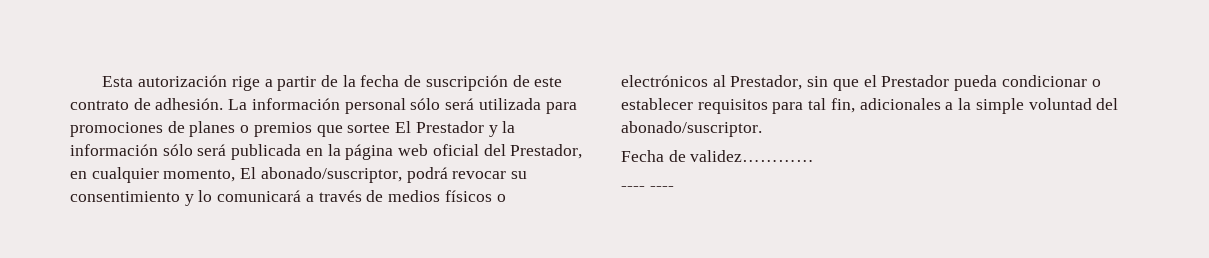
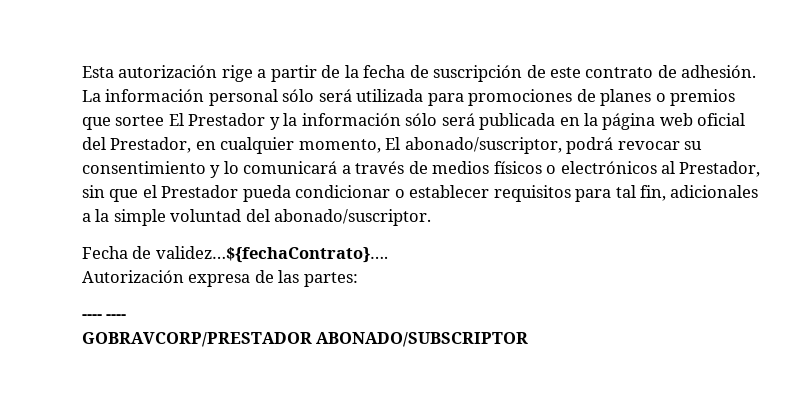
- Fecha de validez…………
+ Fecha de validez…${fechaContrato}….
+ Autorización expresa de las partes:
+ GOBRAVCORP/PRESTADOR ABONADO/SUBSCRIPTOR

